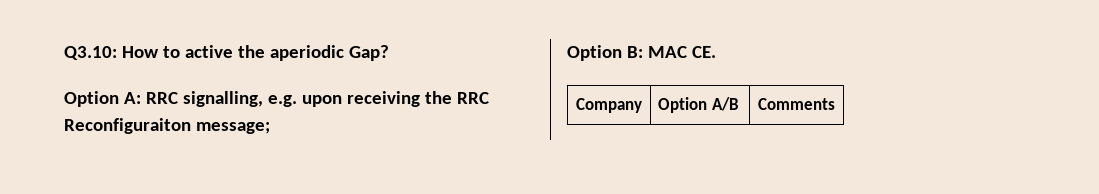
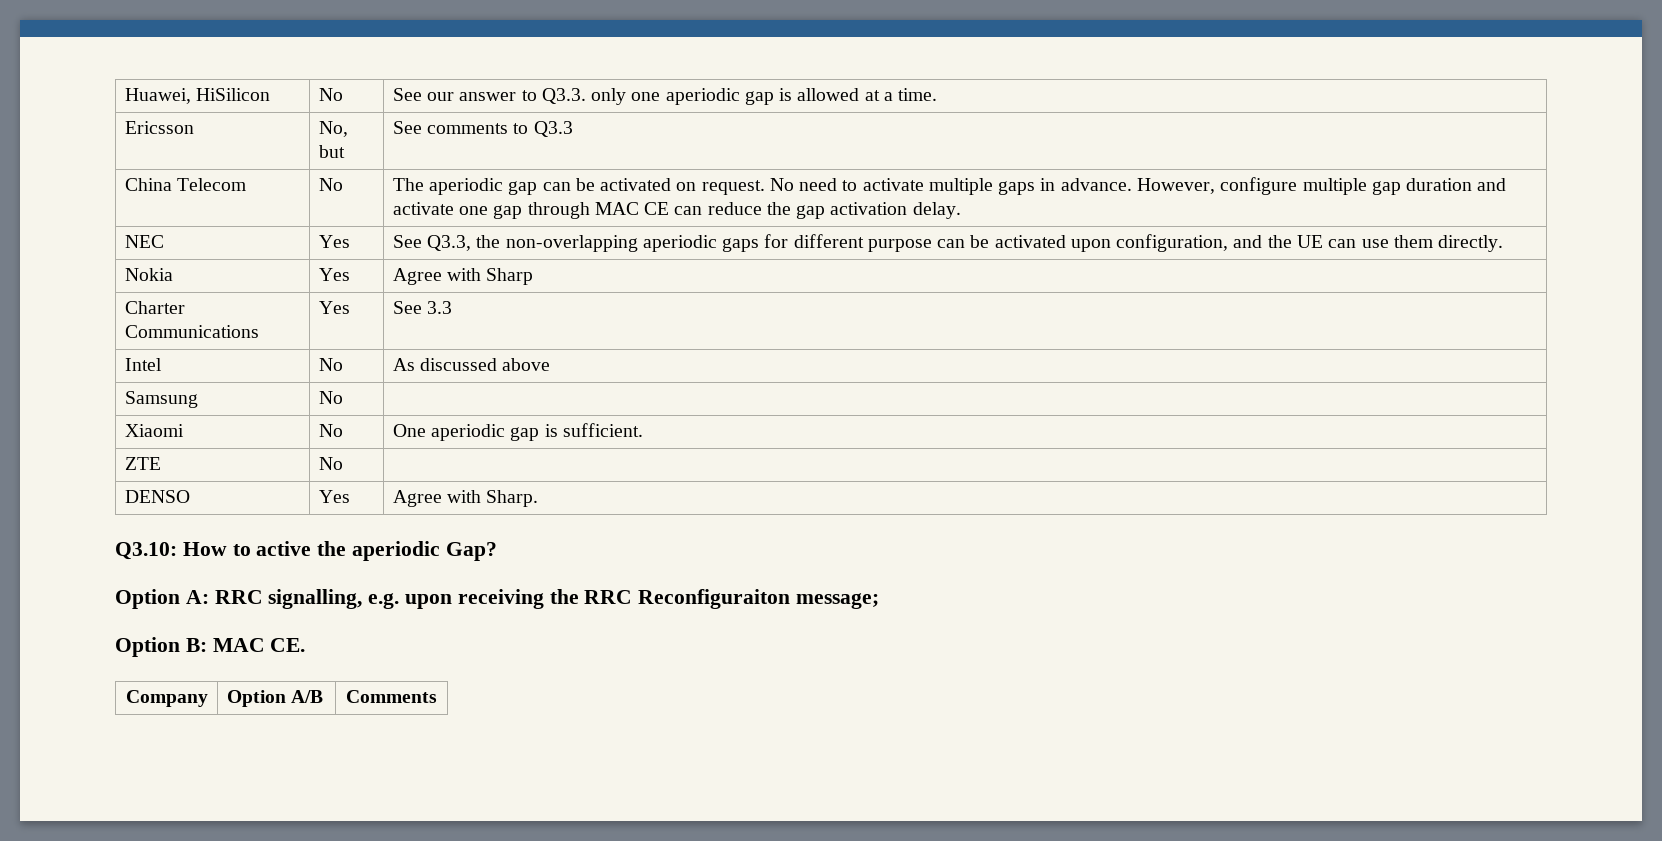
+ Huawei, HiSilicon | No | See our answer to Q3.3. only one aperiodic gap is allowed at a time.
+ Ericsson | No, but | See comments to Q3.3
+ China Telecom | No | The aperiodic gap can be activated on request. No need to activate multiple gaps in advance. However, configure multiple gap duration and activate one gap through MAC CE can reduce the gap activation delay.
+ NEC | Yes | See Q3.3, the non-overlapping aperiodic gaps for different purpose can be activated upon configuration, and the UE can use them directly.
+ Nokia | Yes | Agree with Sharp
+ Charter Communications | Yes | See 3.3
+ Intel | No | As discussed above
+ Samsung | No |
+ Xiaomi | No | One aperiodic gap is sufficient.
+ ZTE | No |
+ DENSO | Yes | Agree with Sharp.

